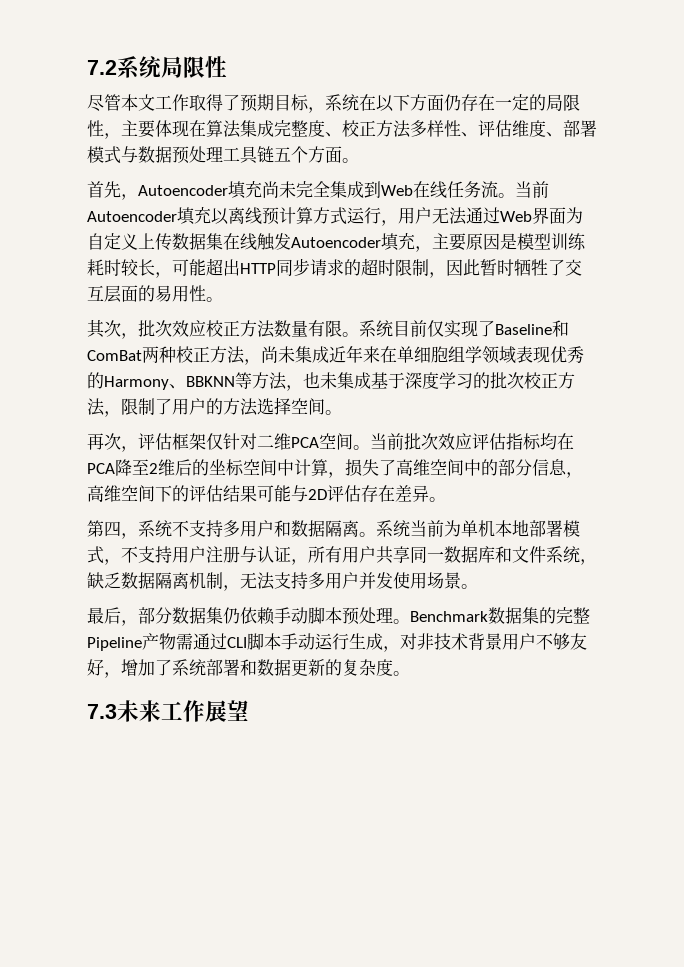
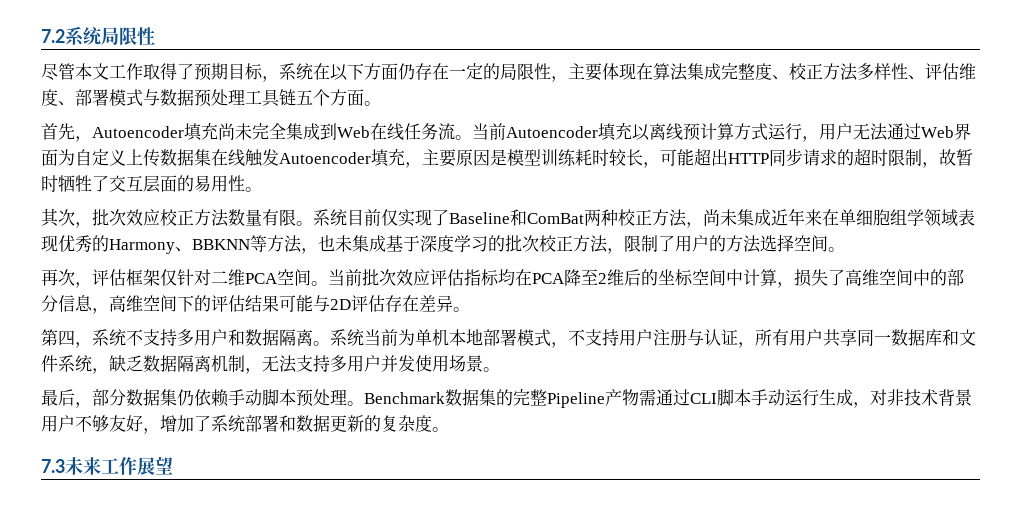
- 当前Autoencoder填充以离线预计算方式运行，用户无法通过Web界面为自定义上传数据集在线触发Autoencoder填充，主要原因是模型训练耗时较长，可能超出HTTP同步请求的超时限制，因此暂时牺牲了交互层面的易用性。
+ 当前Autoencoder填充以离线预计算方式运行，用户无法通过Web界面为自定义上传数据集在线触发Autoencoder填充，主要原因是模型训练耗时较长，可能超出HTTP同步请求的超时限制，故暂时牺牲了交互层面的易用性。

